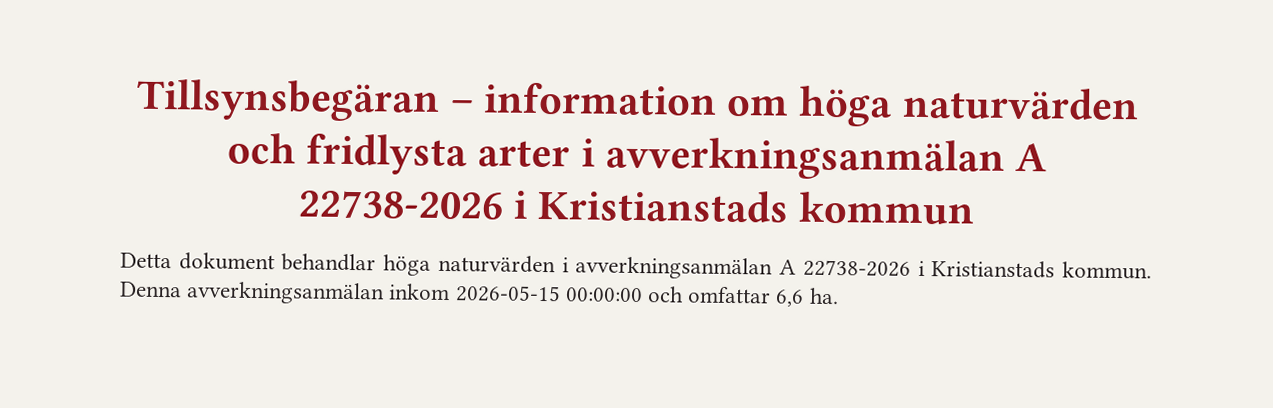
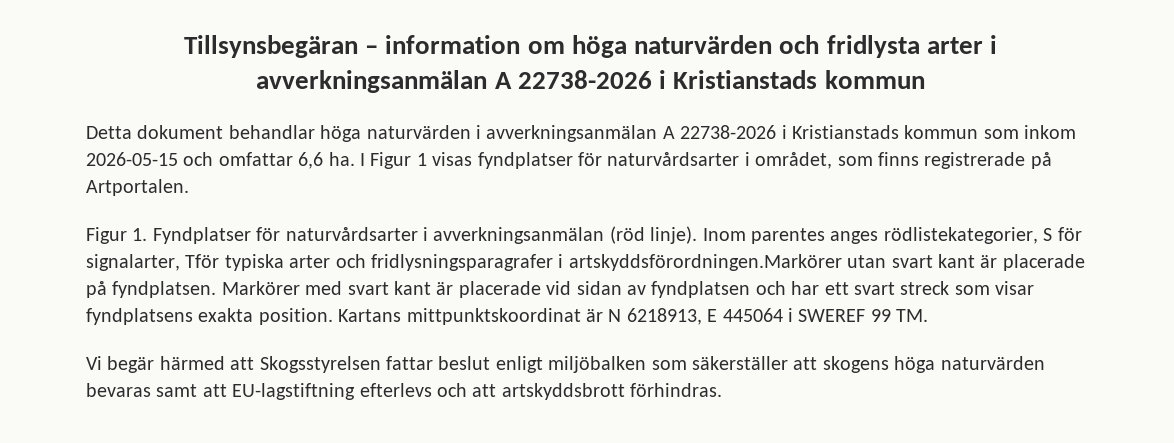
- Detta dokument behandlar höga naturvärden i avverkningsanmälan A 22738-2026 i Kristianstads kommun. Denna avverkningsanmälan inkom 2026-05-15 00:00:00 och omfattar 6,6 ha.
+ Detta dokument behandlar höga naturvärden i avverkningsanmälan A 22738-2026 i Kristianstads kommun som inkom 2026-05-15 och omfattar 6,6 ha.
+ I Figur 1 visas fyndplatser för naturvårdsarter i området, som finns registrerade på Artportalen.
+ Figur 1. Fyndplatser för naturvårdsarter i avverkningsanmälan (röd linje). Inom parentes anges rödlistekategorier, S för signalarter, Tför typiska arter och fridlysningsparagrafer i artskyddsförordningen.Markörer utan svart kant är placerade på fyndplatsen. Markörer med svart kant är placerade vid sidan av fyndplatsen och har ett svart streck som visar fyndplatsens exakta position. Kartans mittpunktskoordinat är N 6218913, E 445064 i SWEREF 99 TM.
+ Vi begär härmed att Skogsstyrelsen fattar beslut enligt miljöbalken som säkerställer att skogens höga naturvärden bevaras samt att EU-lagstiftning efterlevs och att artskyddsbrott förhindras.

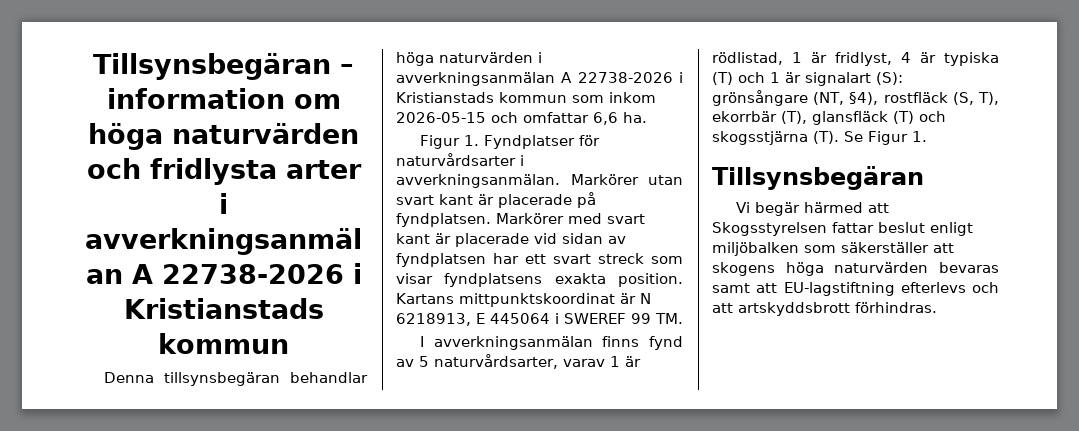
- Detta dokument behandlar höga naturvärden i avverkningsanmälan A 22738-2026 i Kristianstads kommun som inkom 2026-05-15 och omfattar 6,6 ha. I Figur 1 visas fyndplatser för naturvårdsarter i området, som finns registrerade på Artportalen.
+ Denna tillsynsbegäran behandlar höga naturvärden i avverkningsanmälan A 22738-2026 i Kristianstads kommun som inkom 2026-05-15 och omfattar 6,6 ha.
- Figur 1. Fyndplatser för naturvårdsarter i avverkningsanmälan (röd linje). Inom parentes anges rödlistekategorier, S för signalarter, Tför typiska arter och fridlysningsparagrafer i artskyddsförordningen.Markörer utan svart kant är placerade på fyndplatsen.
+ Figur 1. Fyndplatser för naturvårdsarter i avverkningsanmälan. Markörer utan svart kant är placerade på fyndplatsen.
- Markörer med svart kant är placerade vid sidan av fyndplatsen och har ett svart streck som visar fyndplatsens exakta position.
+ Markörer med svart kant är placerade vid sidan av fyndplatsen har ett svart streck som visar fyndplatsens exakta position.
+ I avverkningsanmälan finns fynd av 5 naturvårdsarter, varav 1 är rödlistad, 1 är fridlyst, 4 är typiska (T) och 1 är signalart (S): grönsångare (NT, §4), rostfläck (S, T), ekorrbär (T), glansfläck (T) och skogsstjärna (T). Se Figur 1.
+ Tillsynsbegäran

